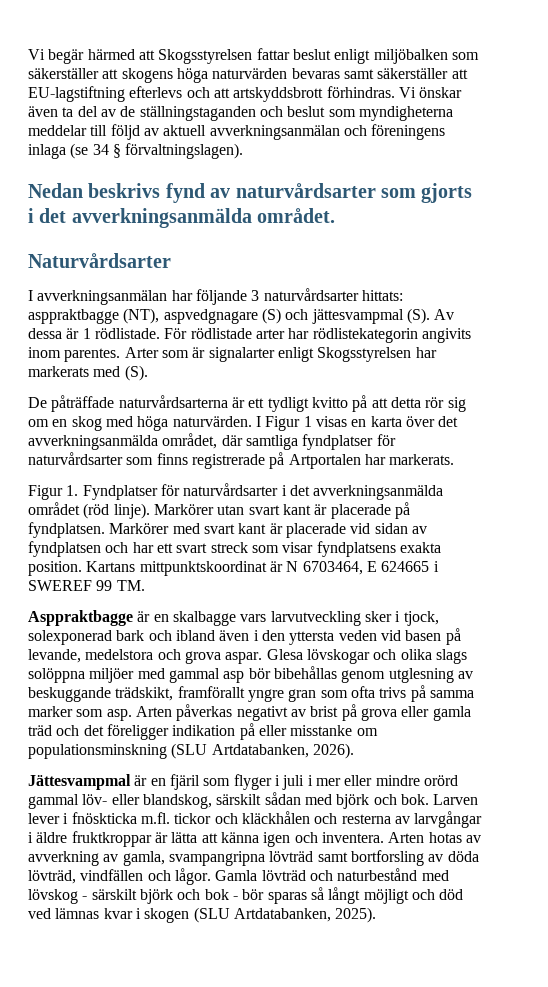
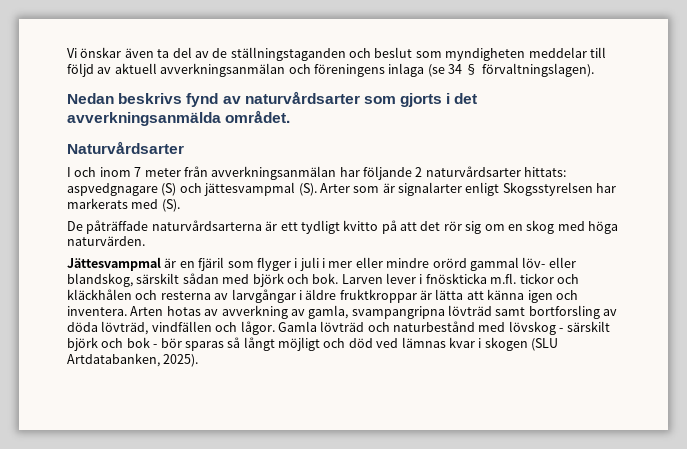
- Vi begär härmed att Skogsstyrelsen fattar beslut enligt miljöbalken som säkerställer att skogens höga naturvärden bevaras samt säkerställer att EU-lagstiftning efterlevs och att artskyddsbrott förhindras. Vi önskar även ta del av de ställningstaganden och beslut som myndigheterna meddelar till följd av aktuell avverkningsanmälan och föreningens inlaga (se 34 § förvaltningslagen).
+ Vi önskar även ta del av de ställningstaganden och beslut som myndigheten meddelar till följd av aktuell avverkningsanmälan och föreningens inlaga (se 34 § förvaltningslagen).
- I avverkningsanmälan har följande 3 naturvårdsarter hittats: asppraktbagge (NT), aspvedgnagare (S) och jättesvampmal (S). Av dessa är 1 rödlistade. För rödlistade arter har rödlistekategorin angivits inom parentes. Arter som är signalarter enligt Skogsstyrelsen har markerats med (S).
+ I och inom 7 meter från avverkningsanmälan har följande 2 naturvårdsarter hittats: aspvedgnagare (S) och jättesvampmal (S). Arter som är signalarter enligt Skogsstyrelsen har markerats med (S).
- De påträffade naturvårdsarterna är ett tydligt kvitto på att detta rör sig om en skog med höga naturvärden. I Figur 1 visas en karta över det avverkningsanmälda området, där samtliga fyndplatser för naturvårdsarter som finns registrerade på Artportalen har markerats.
- Figur 1. Fyndplatser för naturvårdsarter i det avverkningsanmälda området (röd linje). Markörer utan svart kant är placerade på fyndplatsen. Markörer med svart kant är placerade vid sidan av fyndplatsen och har ett svart streck som visar fyndplatsens exakta position. Kartans mittpunktskoordinat är N 6703464, E 624665 i SWEREF 99 TM.
- Asppraktbagge är en skalbagge vars larvutveckling sker i tjock, solexponerad bark och ibland även i den yttersta veden vid basen på levande, medelstora och grova aspar. Glesa lövskogar och olika slags solöppna miljöer med gammal asp bör bibehållas genom utglesning av beskuggande trädskikt, framförallt yngre gran som ofta trivs på samma marker som asp. Arten påverkas negativt av brist på grova eller gamla träd och det föreligger indikation på eller misstanke om populationsminskning (SLU Artdatabanken, 2026).
+ De påträffade naturvårdsarterna är ett tydligt kvitto på att det rör sig om en skog med höga naturvärden.

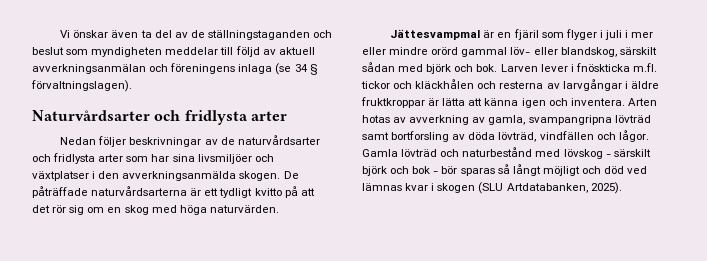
- Nedan beskrivs fynd av naturvårdsarter som gjorts i det avverkningsanmälda området.
- Naturvårdsarter
- I och inom 7 meter från avverkningsanmälan har följande 2 naturvårdsarter hittats: aspvedgnagare (S) och jättesvampmal (S). Arter som är signalarter enligt Skogsstyrelsen har markerats med (S).
- De påträffade naturvårdsarterna är ett tydligt kvitto på att det rör sig om en skog med höga naturvärden.
+ Naturvårdsarter och fridlysta arter
+ Nedan följer beskrivningar av de naturvårdsarter och fridlysta arter som har sina livsmiljöer och växtplatser i den avverkningsanmälda skogen. De påträffade naturvårdsarterna är ett tydligt kvitto på att det rör sig om en skog med höga naturvärden.

